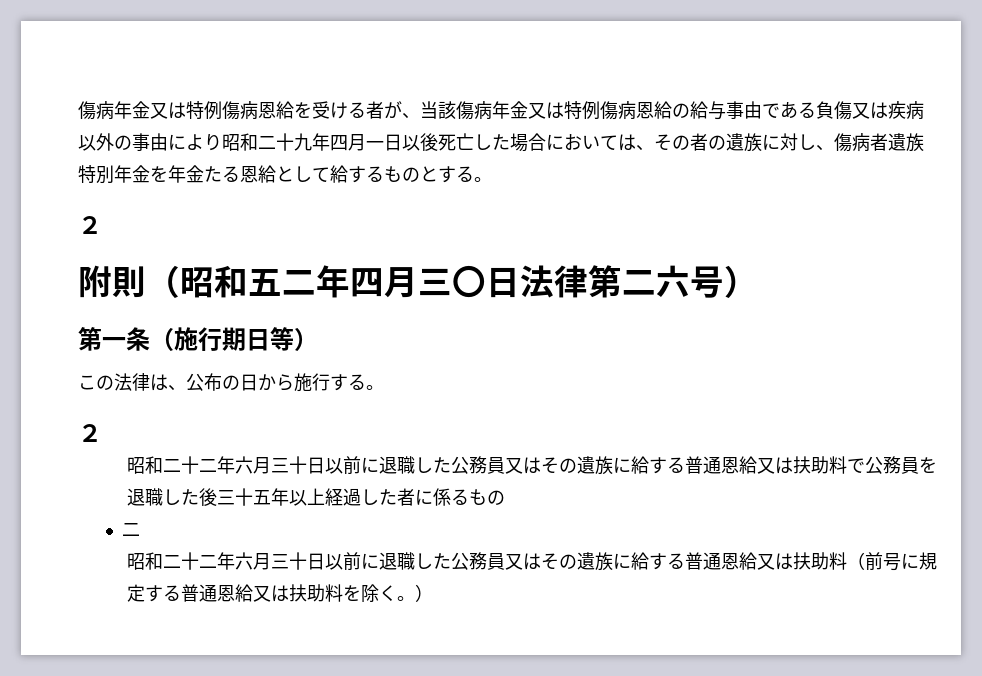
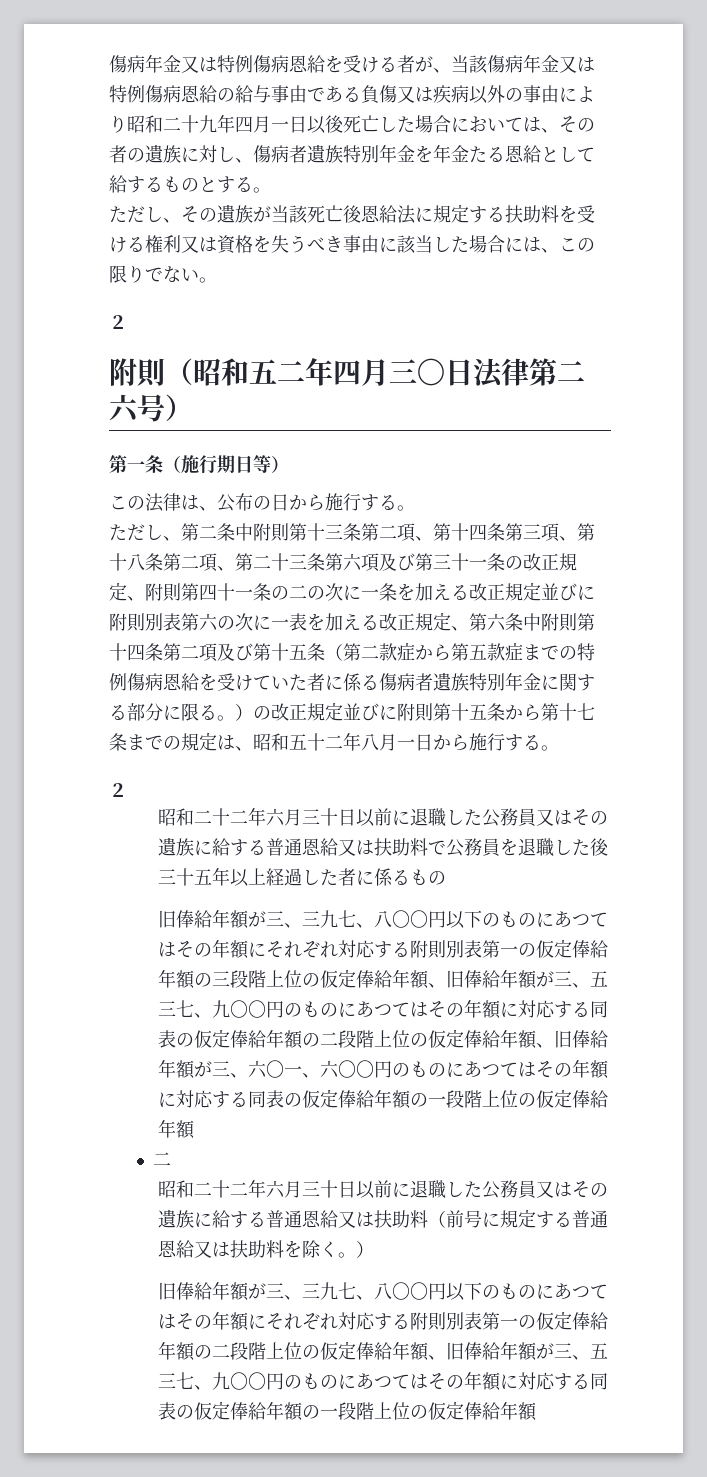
+ ただし、その遺族が当該死亡後恩給法に規定する扶助料を受ける権利又は資格を失うべき事由に該当した場合には、この限りでない。
+ ただし、第二条中附則第十三条第二項、第十四条第三項、第十八条第二項、第二十三条第六項及び第三十一条の改正規定、附則第四十一条の二の次に一条を加える改正規定並びに附則別表第六の次に一表を加える改正規定、第六条中附則第十四条第二項及び第十五条（第二款症から第五款症までの特例傷病恩給を受けていた者に係る傷病者遺族特別年金に関する部分に限る。）の改正規定並びに附則第十五条から第十七条までの規定は、昭和五十二年八月一日から施行する。
+ 旧俸給年額が三、三九七、八〇〇円以下のものにあつてはその年額にそれぞれ対応する附則別表第一の仮定俸給年額の三段階上位の仮定俸給年額、旧俸給年額が三、五三七、九〇〇円のものにあつてはその年額に対応する同表の仮定俸給年額の二段階上位の仮定俸給年額、旧俸給年額が三、六〇一、六〇〇円のものにあつてはその年額に対応する同表の仮定俸給年額の一段階上位の仮定俸給年額
+ 旧俸給年額が三、三九七、八〇〇円以下のものにあつてはその年額にそれぞれ対応する附則別表第一の仮定俸給年額の二段階上位の仮定俸給年額、旧俸給年額が三、五三七、九〇〇円のものにあつてはその年額に対応する同表の仮定俸給年額の一段階上位の仮定俸給年額

